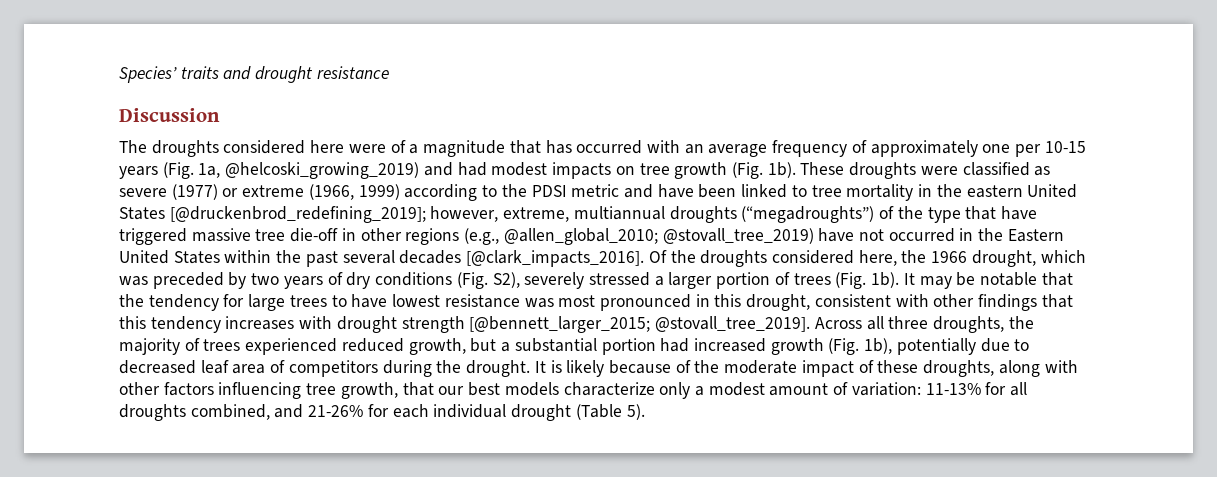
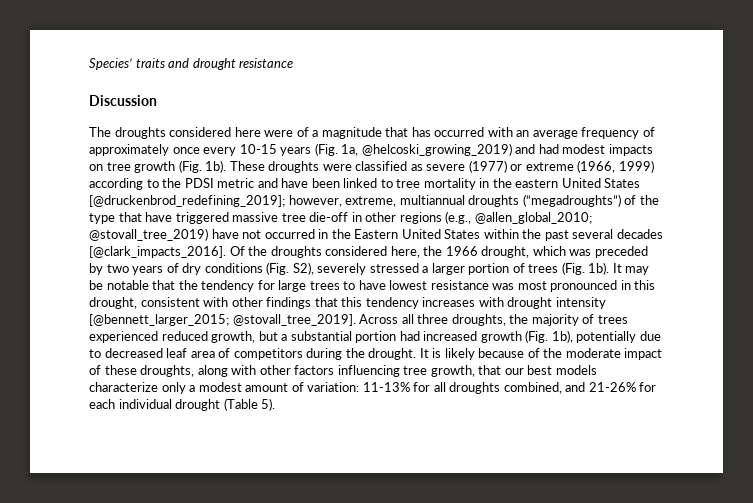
- The droughts considered here were of a magnitude that has occurred with an average frequency of approximately one per 10-15 years (Fig. 1a, @helcoski_growing_2019) and had modest impacts on tree growth (Fig. 1b).
+ The droughts considered here were of a magnitude that has occurred with an average frequency of approximately once every 10-15 years (Fig. 1a, @helcoski_growing_2019) and had modest impacts on tree growth (Fig. 1b).
- It may be notable that the tendency for large trees to have lowest resistance was most pronounced in this drought, consistent with other findings that this tendency increases with drought strength [@bennett_larger_2015; @stovall_tree_2019].
+ It may be notable that the tendency for large trees to have lowest resistance was most pronounced in this drought, consistent with other findings that this tendency increases with drought intensity [@bennett_larger_2015; @stovall_tree_2019].

